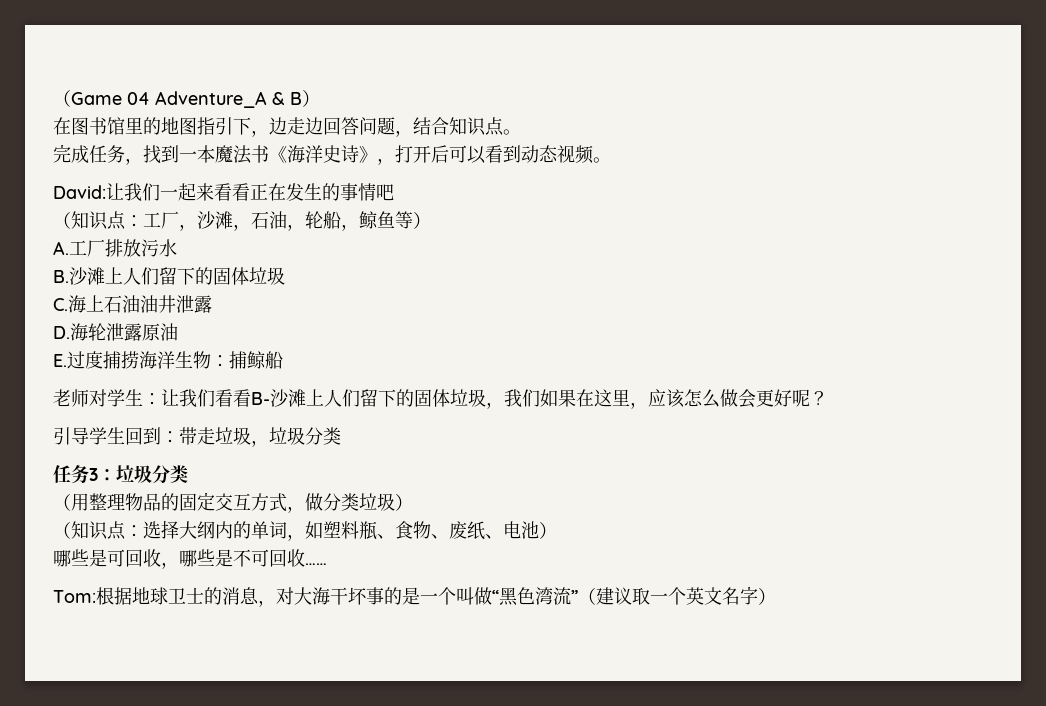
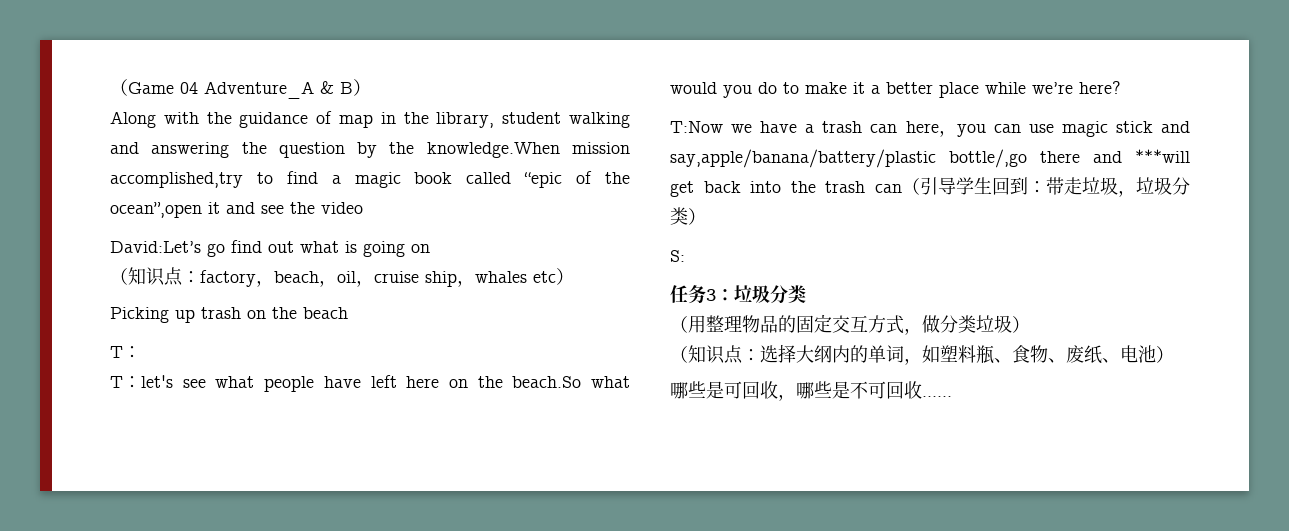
- 在图书馆里的地图指引下，边走边回答问题，结合知识点。
- 完成任务，找到一本魔法书《海洋史诗》，打开后可以看到动态视频。
- David:让我们一起来看看正在发生的事情吧
- （知识点：工厂，沙滩，石油，轮船，鲸鱼等）
- A.工厂排放污水
- B.沙滩上人们留下的固体垃圾
- C.海上石油油井泄露
- D.海轮泄露原油
- E.过度捕捞海洋生物：捕鲸船
- 老师对学生：让我们看看B-沙滩上人们留下的固体垃圾，我们如果在这里，应该怎么做会更好呢？
- 引导学生回到：带走垃圾，垃圾分类
+ Along with the guidance of map in the library, student walking and answering the question by the knowledge.When mission accomplished,try to find a magic book called “epic of the ocean”,open it and see the video
+ David:Let’s go find out what is going on
+ （知识点：factory，beach，oil，cruise ship，whales etc）
+ Picking up trash on the beach
+ T：
+ T：let's see what people have left here on the beach.So what would you do to make it a better place while we’re here?
+ T:Now we have a trash can here，you can use magic stick and say,apple/banana/battery/plastic bottle/,go there and ***will get back into the trash can（引导学生回到：带走垃圾，垃圾分类）
+ S:
- Tom:根据地球卫士的消息，对大海干坏事的是一个叫做“黑色湾流”（建议取一个英文名字）

